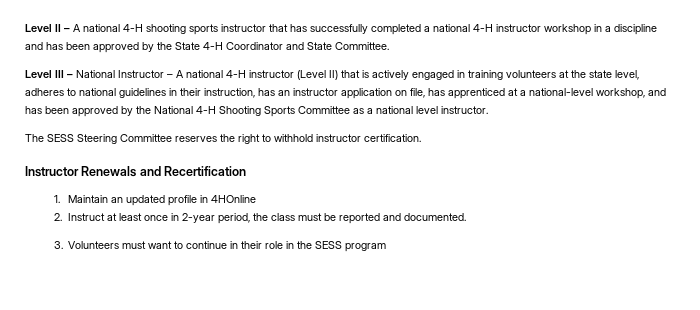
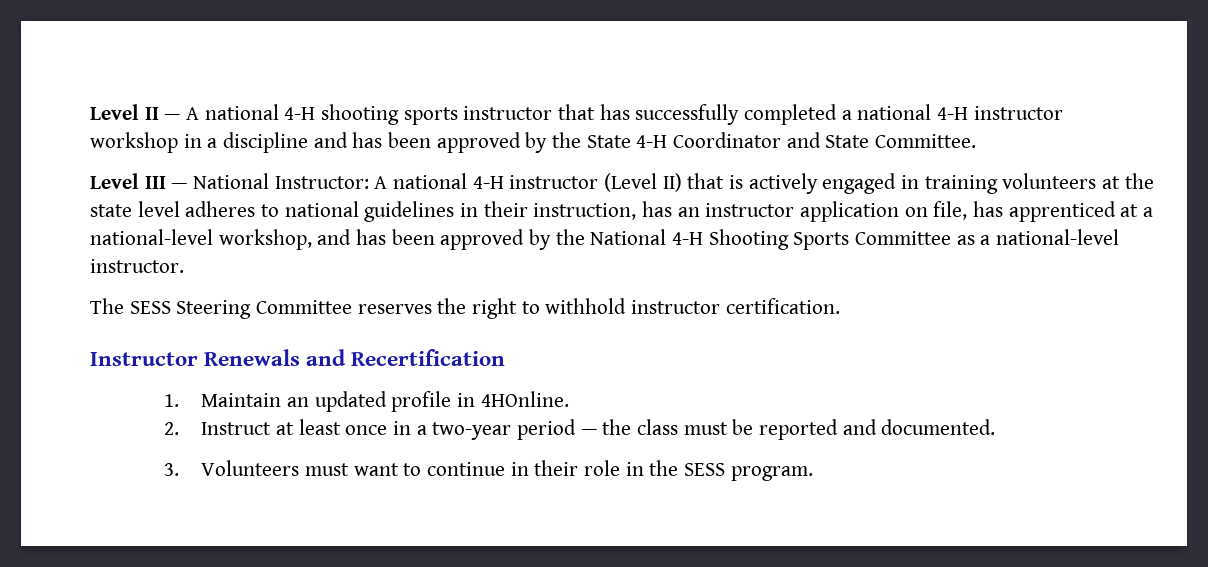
- Level II – A national 4-H shooting sports instructor that has successfully completed a national 4-H instructor workshop in a discipline and has been approved by the State 4-H Coordinator and State Committee.
+ Level II — A national 4-H shooting sports instructor that has successfully completed a national 4-H instructor workshop in a discipline and has been approved by the State 4-H Coordinator and State Committee.
- Level III – National Instructor – A national 4-H instructor (Level II) that is actively engaged in training volunteers at the state level, adheres to national guidelines in their instruction, has an instructor application on file, has apprenticed at a national-level workshop, and has been approved by the National 4-H Shooting Sports Committee as a national level instructor.
+ Level III — National Instructor: A national 4-H instructor (Level II) that is actively engaged in training volunteers at the state level adheres to national guidelines in their instruction, has an instructor application on file, has apprenticed at a national-level workshop, and has been approved by the National 4-H Shooting Sports Committee as a national-level instructor.
- 1. Maintain an updated profile in 4HOnline
+ 1. Maintain an updated profile in 4HOnline.
- 2. Instruct at least once in 2-year period, the class must be reported and documented.
+ 2. Instruct at least once in a two-year period — the class must be reported and documented.
- 3. Volunteers must want to continue in their role in the SESS program
+ 3. Volunteers must want to continue in their role in the SESS program.

